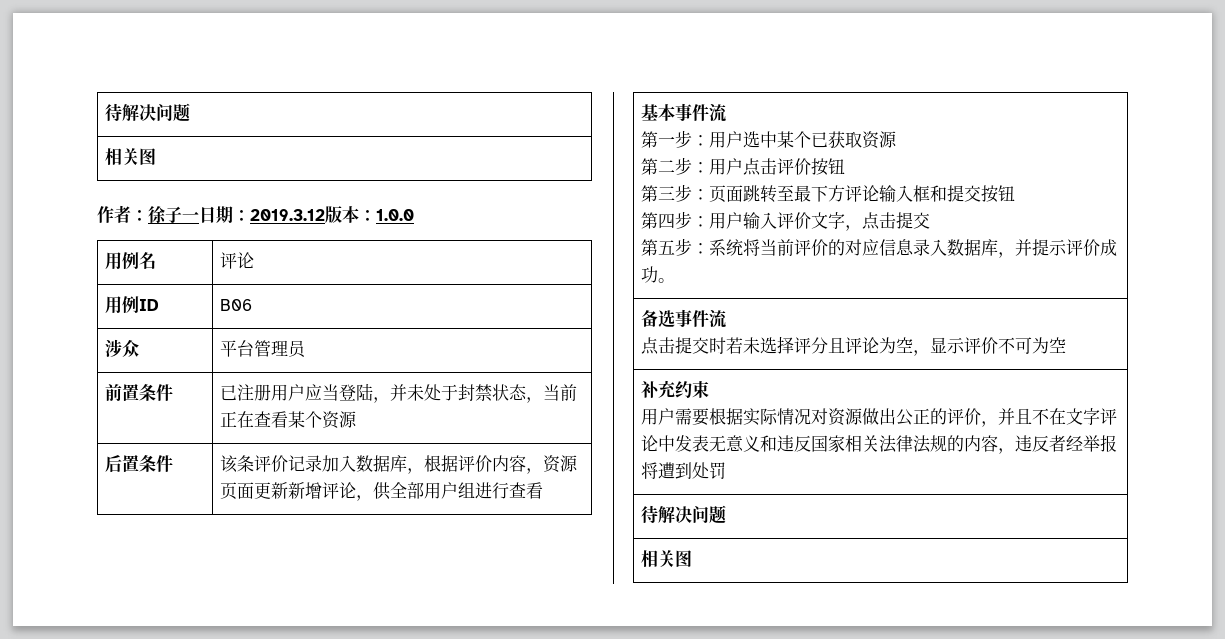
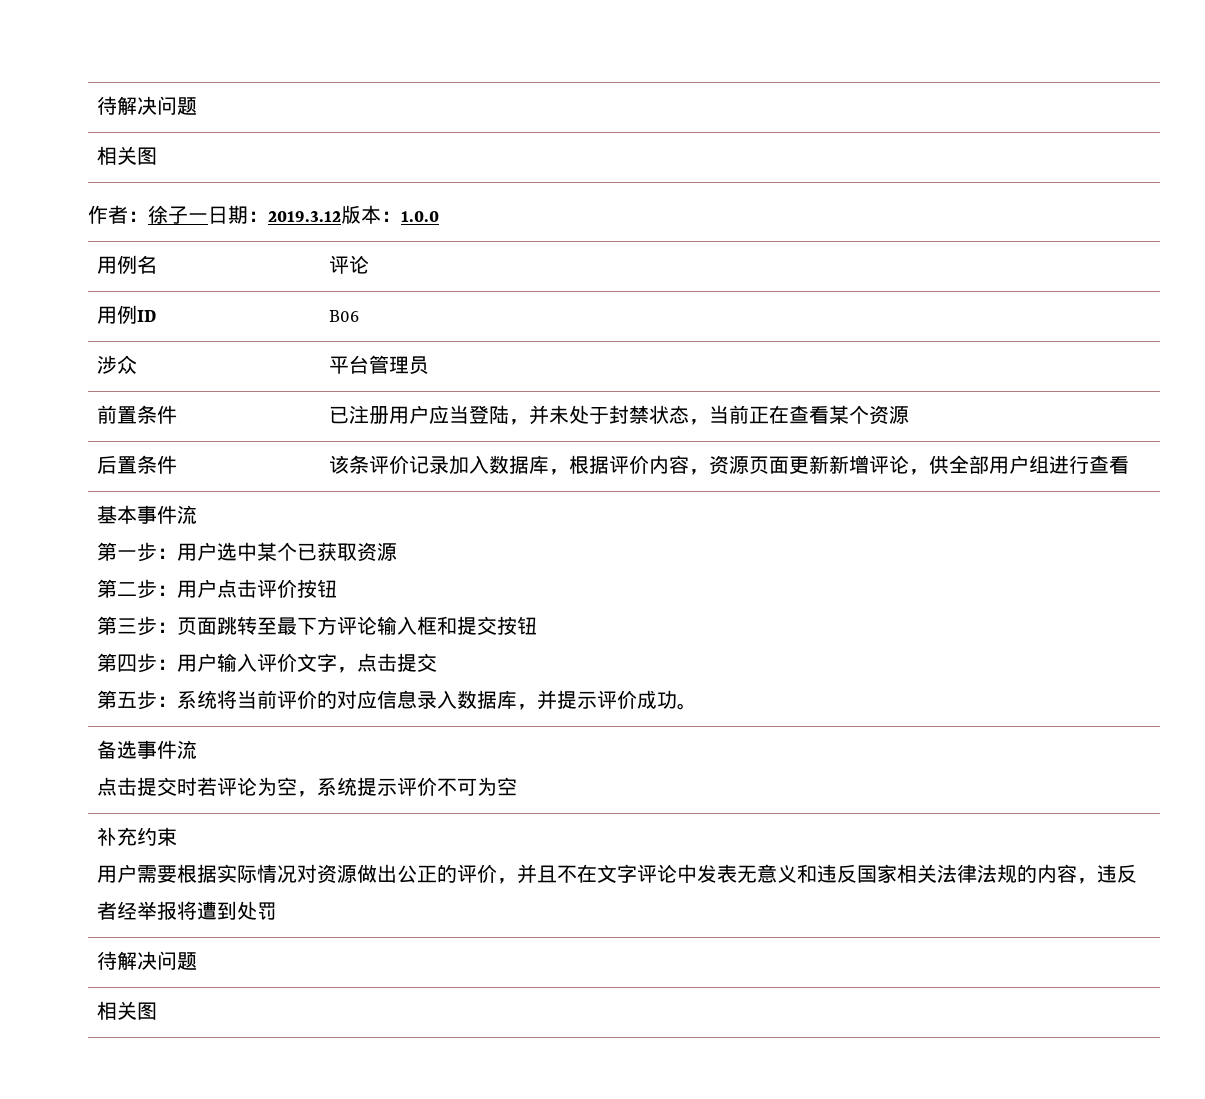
  备选事件流
- 点击提交时若未选择评分且评论为空，显示评价不可为空
+ 点击提交时若评论为空，系统提示评价不可为空

